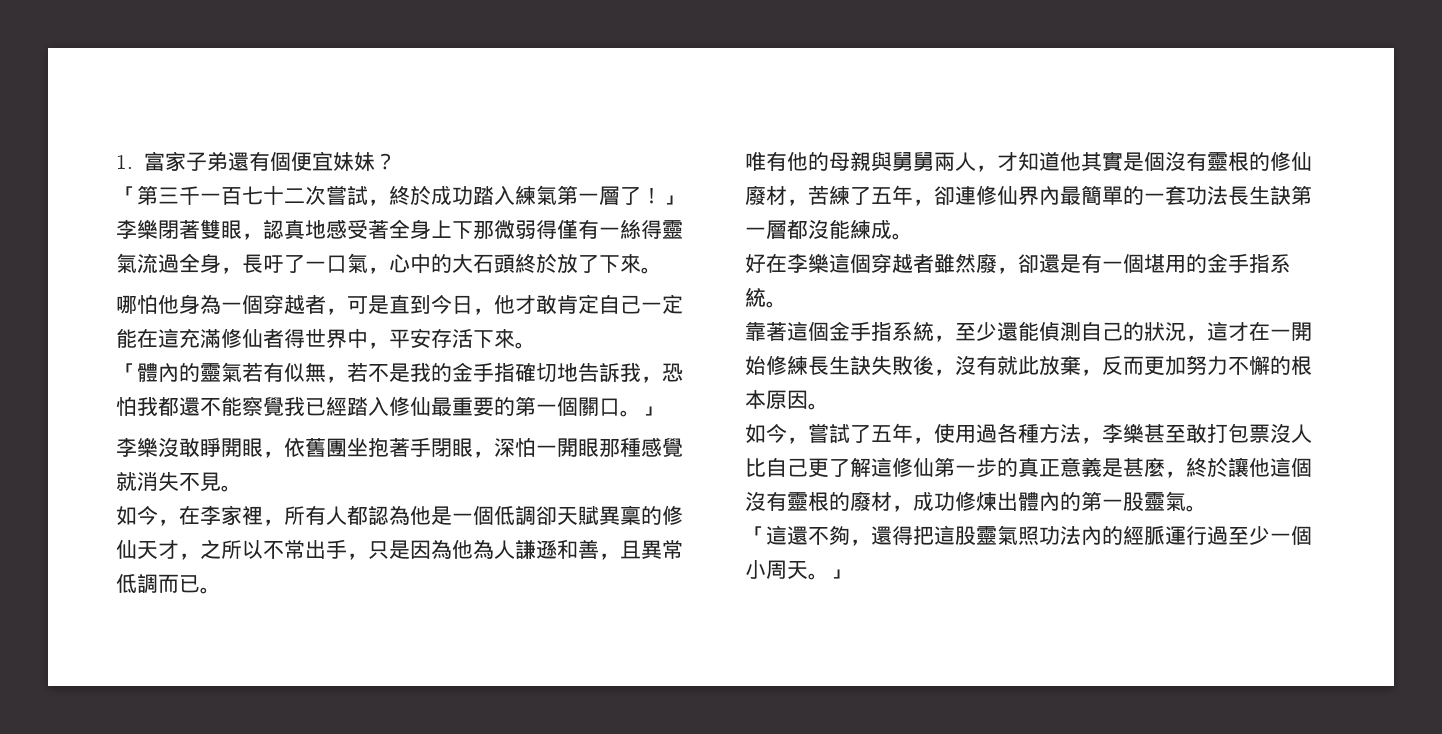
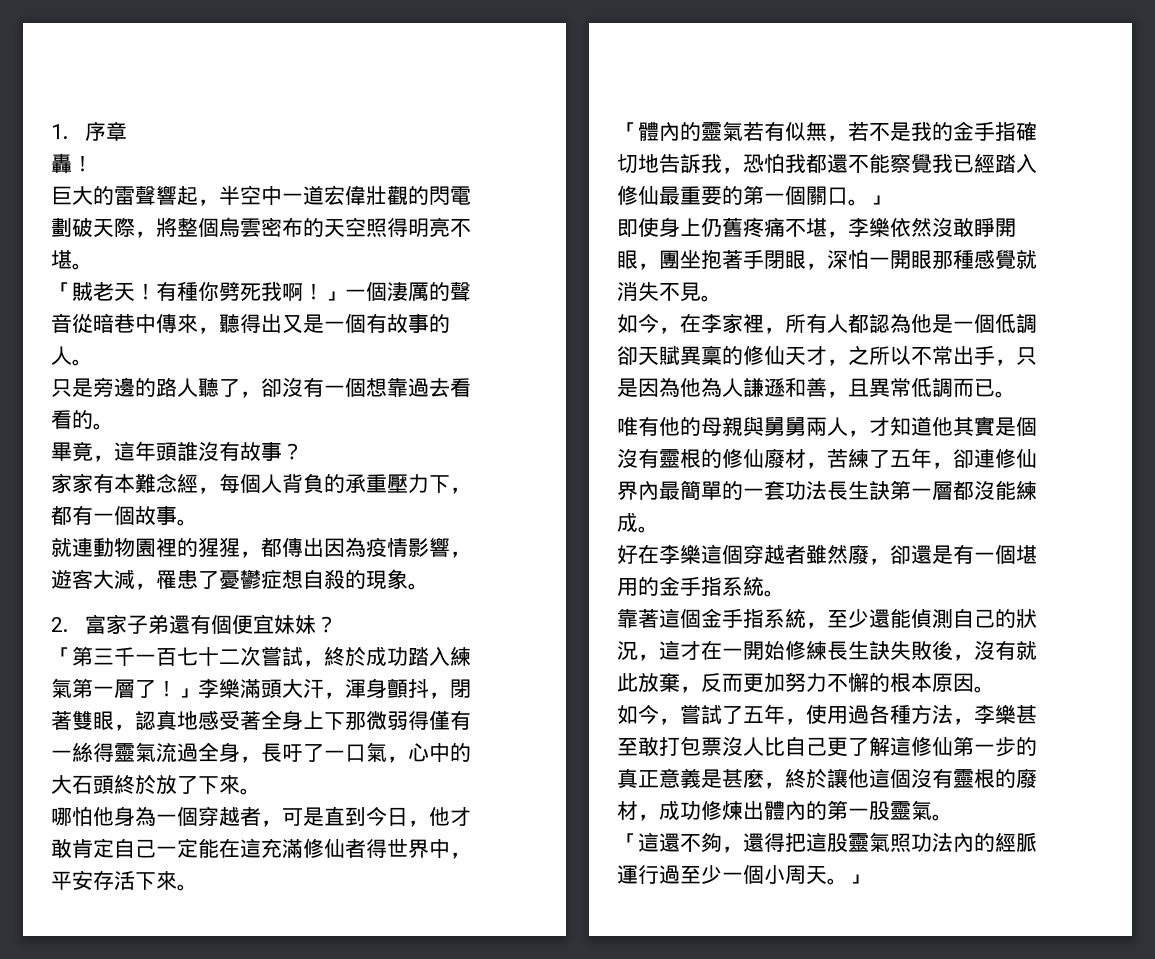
- 1.富家子弟還有個便宜妹妹？
+ 1.序章
+ 轟！
+ 巨大的雷聲響起，半空中一道宏偉壯觀的閃電劃破天際，將整個烏雲密布的天空照得明亮不堪。
+ 「賊老天！有種你劈死我啊！」一個淒厲的聲音從暗巷中傳來，聽得出又是一個有故事的人。
+ 只是旁邊的路人聽了，卻沒有一個想靠過去看看的。
+ 畢竟，這年頭誰沒有故事？
+ 家家有本難念經，每個人背負的承重壓力下，都有一個故事。
+ 就連動物園裡的猩猩，都傳出因為疫情影響，遊客大減，罹患了憂鬱症想自殺的現象。
+ 2.富家子弟還有個便宜妹妹？
- 「第三千一百七十二次嘗試，終於成功踏入練氣第一層了！」李樂閉著雙眼，認真地感受著全身上下那微弱得僅有一絲得靈氣流過全身，長吁了一口氣，心中的大石頭終於放了下來。
+ 「第三千一百七十二次嘗試，終於成功踏入練氣第一層了！」李樂滿頭大汗，渾身顫抖，閉著雙眼，認真地感受著全身上下那微弱得僅有一絲得靈氣流過全身，長吁了一口氣，心中的大石頭終於放了下來。
- 李樂沒敢睜開眼，依舊團坐抱著手閉眼，深怕一開眼那種感覺就消失不見。
+ 即使身上仍舊疼痛不堪，李樂依然沒敢睜開眼，團坐抱著手閉眼，深怕一開眼那種感覺就消失不見。

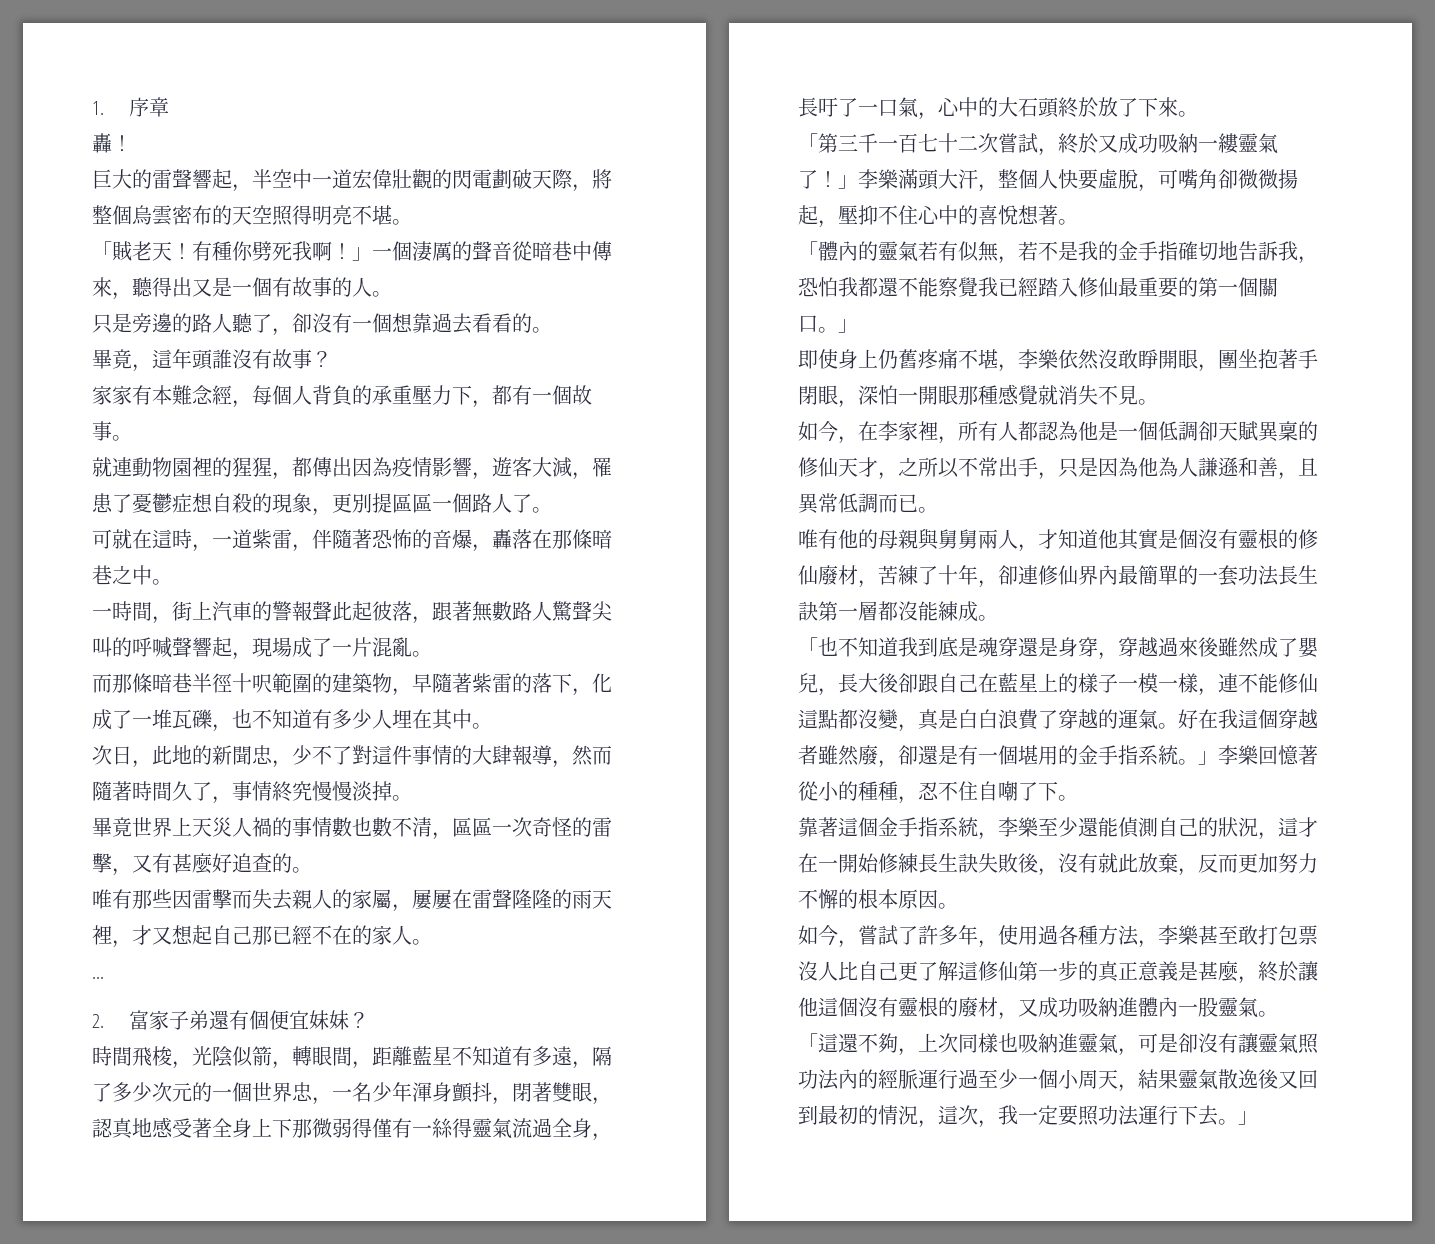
- 就連動物園裡的猩猩，都傳出因為疫情影響，遊客大減，罹患了憂鬱症想自殺的現象。
+ 就連動物園裡的猩猩，都傳出因為疫情影響，遊客大減，罹患了憂鬱症想自殺的現象，更別提區區一個路人了。
+ 可就在這時，一道紫雷，伴隨著恐怖的音爆，轟落在那條暗巷之中。
+ 一時間，街上汽車的警報聲此起彼落，跟著無數路人驚聲尖叫的呼喊聲響起，現場成了一片混亂。
+ 而那條暗巷半徑十呎範圍的建築物，早隨著紫雷的落下，化成了一堆瓦礫，也不知道有多少人埋在其中。
+ 次日，此地的新聞忠，少不了對這件事情的大肆報導，然而隨著時間久了，事情終究慢慢淡掉。
+ 畢竟世界上天災人禍的事情數也數不清，區區一次奇怪的雷擊，又有甚麼好追查的。
+ 唯有那些因雷擊而失去親人的家屬，屢屢在雷聲隆隆的雨天裡，才又想起自己那已經不在的家人。
+ ...
- 「第三千一百七十二次嘗試，終於成功踏入練氣第一層了！」李樂滿頭大汗，渾身顫抖，閉著雙眼，認真地感受著全身上下那微弱得僅有一絲得靈氣流過全身，長吁了一口氣，心中的大石頭終於放了下來。
+ 時間飛梭，光陰似箭，轉眼間，距離藍星不知道有多遠，隔了多少次元的一個世界忠，一名少年渾身顫抖，閉著雙眼，認真地感受著全身上下那微弱得僅有一絲得靈氣流過全身，長吁了一口氣，心中的大石頭終於放了下來。
- 哪怕他身為一個穿越者，可是直到今日，他才敢肯定自己一定能在這充滿修仙者得世界中，平安存活下來。
+ 「第三千一百七十二次嘗試，終於又成功吸納一縷靈氣了！」李樂滿頭大汗，整個人快要虛脫，可嘴角卻微微揚起，壓抑不住心中的喜悅想著。
- 唯有他的母親與舅舅兩人，才知道他其實是個沒有靈根的修仙廢材，苦練了五年，卻連修仙界內最簡單的一套功法長生訣第一層都沒能練成。
+ 唯有他的母親與舅舅兩人，才知道他其實是個沒有靈根的修仙廢材，苦練了十年，卻連修仙界內最簡單的一套功法長生訣第一層都沒能練成。
- 好在李樂這個穿越者雖然廢，卻還是有一個堪用的金手指系統。
+ 「也不知道我到底是魂穿還是身穿，穿越過來後雖然成了嬰兒，長大後卻跟自己在藍星上的樣子一模一樣，連不能修仙這點都沒變，真是白白浪費了穿越的運氣。好在我這個穿越者雖然廢，卻還是有一個堪用的金手指系統。」李樂回憶著從小的種種，忍不住自嘲了下。
- 靠著這個金手指系統，至少還能偵測自己的狀況，這才在一開始修練長生訣失敗後，沒有就此放棄，反而更加努力不懈的根本原因。
+ 靠著這個金手指系統，李樂至少還能偵測自己的狀況，這才在一開始修練長生訣失敗後，沒有就此放棄，反而更加努力不懈的根本原因。
- 如今，嘗試了五年，使用過各種方法，李樂甚至敢打包票沒人比自己更了解這修仙第一步的真正意義是甚麼，終於讓他這個沒有靈根的廢材，成功修煉出體內的第一股靈氣。
+ 如今，嘗試了許多年，使用過各種方法，李樂甚至敢打包票沒人比自己更了解這修仙第一步的真正意義是甚麼，終於讓他這個沒有靈根的廢材，又成功吸納進體內一股靈氣。
- 「這還不夠，還得把這股靈氣照功法內的經脈運行過至少一個小周天。」
+ 「這還不夠，上次同樣也吸納進靈氣，可是卻沒有讓靈氣照功法內的經脈運行過至少一個小周天，結果靈氣散逸後又回到最初的情況，這次，我一定要照功法運行下去。」

